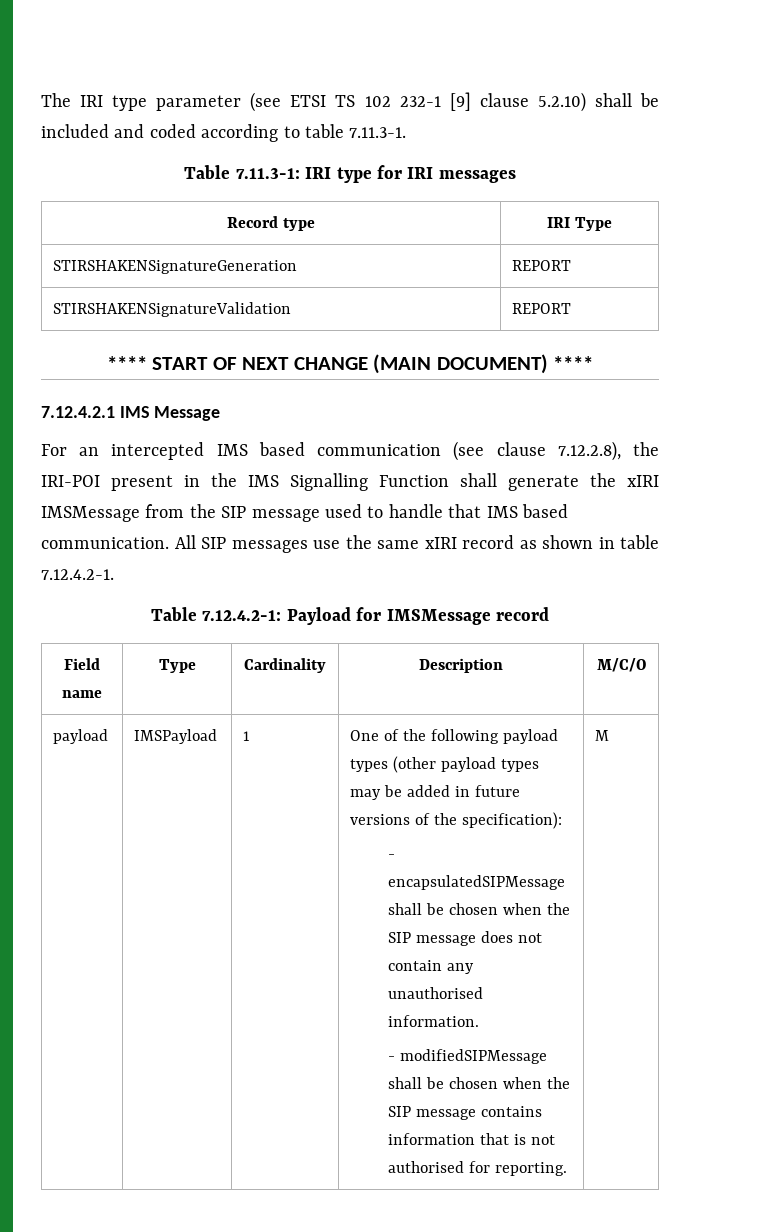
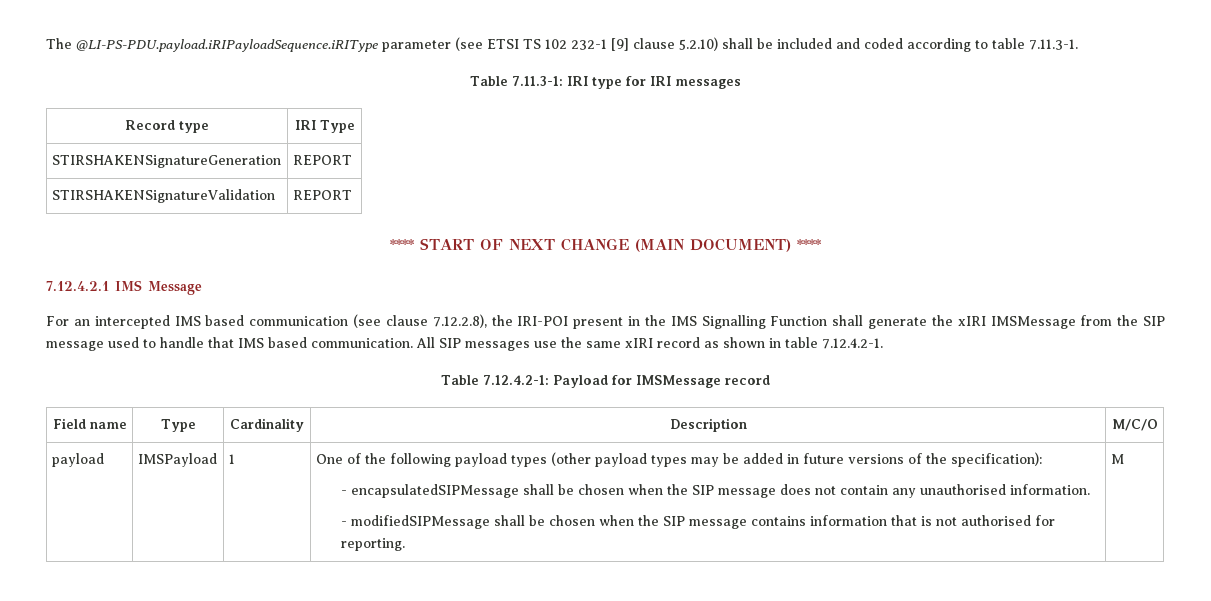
- The IRI type parameter (see ETSI TS 102 232-1 [9] clause 5.2.10) shall be included and coded according to table 7.11.3-1.
+ The @LI-PS-PDU.payload.iRIPayloadSequence.iRIType parameter (see ETSI TS 102 232-1 [9] clause 5.2.10) shall be included and coded according to table 7.11.3-1.

